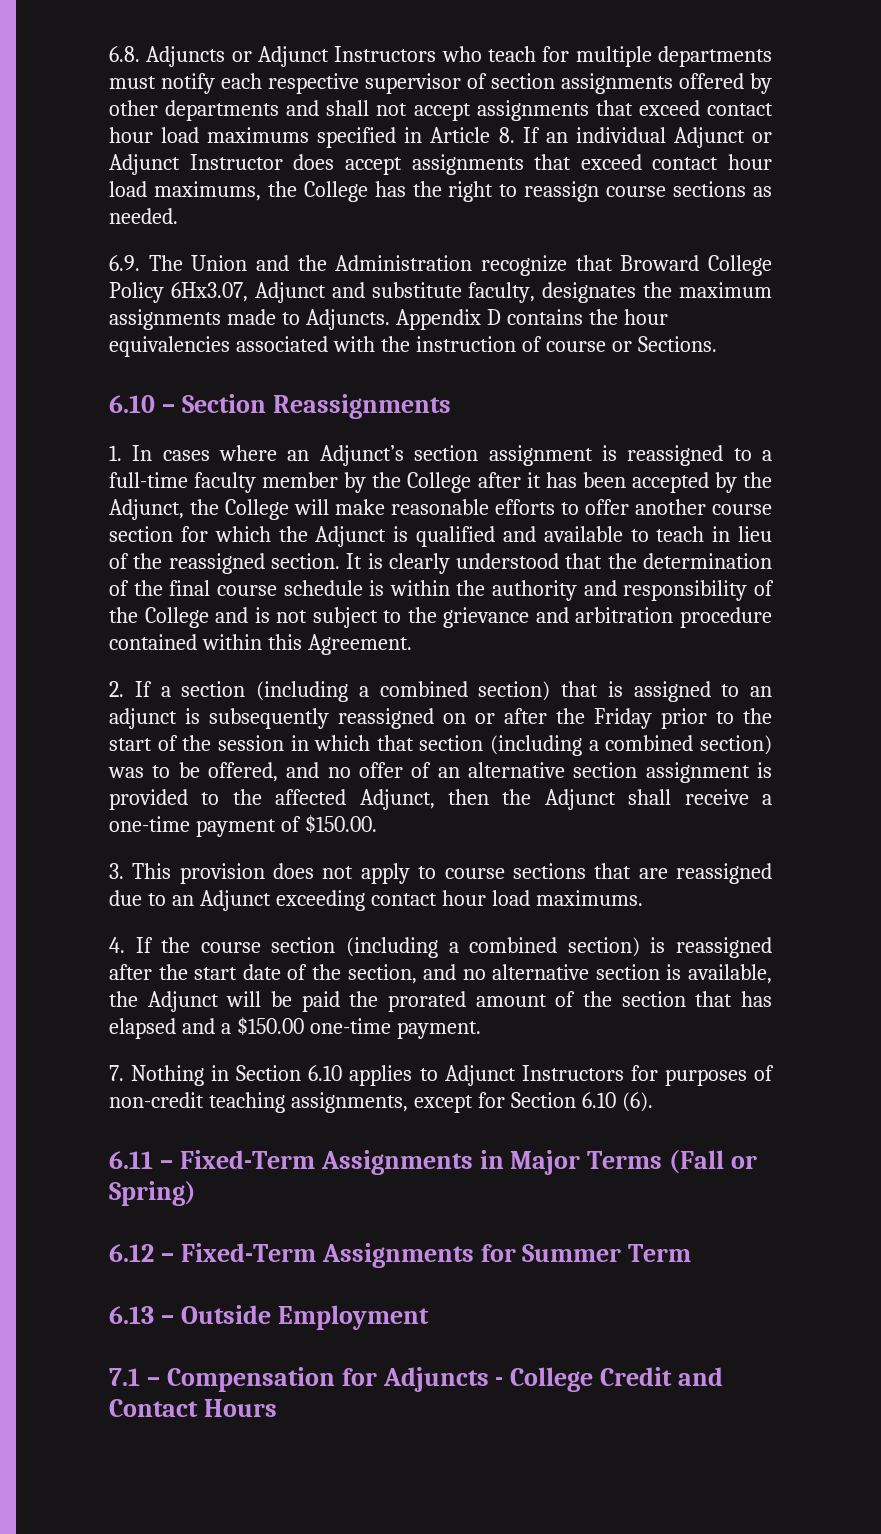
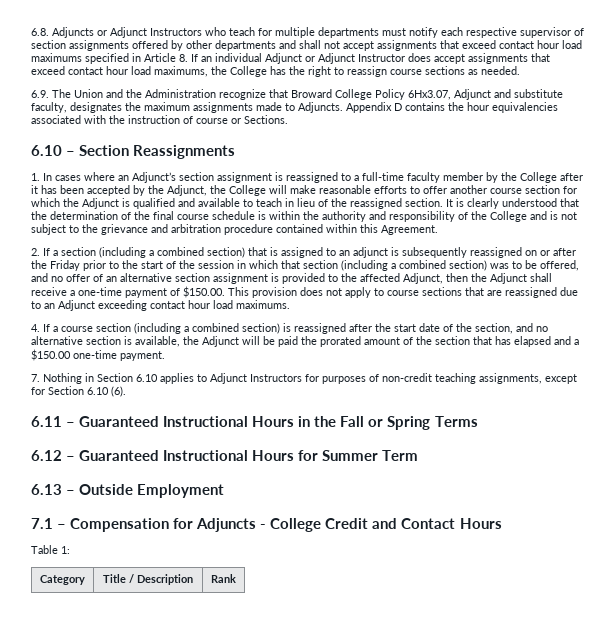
- 2. If a section (including a combined section) that is assigned to an adjunct is subsequently reassigned on or after the Friday prior to the start of the session in which that section (including a combined section) was to be offered, and no offer of an alternative section assignment is provided to the affected Adjunct, then the Adjunct shall receive a one-time payment of $150.00.
- 3. This provision does not apply to course sections that are reassigned due to an Adjunct exceeding contact hour load maximums.
+ 2. If a section (including a combined section) that is assigned to an adjunct is subsequently reassigned on or after the Friday prior to the start of the session in which that section (including a combined section) was to be offered, and no offer of an alternative section assignment is provided to the affected Adjunct, then the Adjunct shall receive a one-time payment of $150.00. This provision does not apply to course sections that are reassigned due to an Adjunct exceeding contact hour load maximums.
- 4. If the course section (including a combined section) is reassigned after the start date of the section, and no alternative section is available, the Adjunct will be paid the prorated amount of the section that has elapsed and a $150.00 one-time payment.
+ 4. If a course section (including a combined section) is reassigned after the start date of the section, and no alternative section is available, the Adjunct will be paid the prorated amount of the section that has elapsed and a $150.00 one-time payment.
- 6.11 – Fixed-Term Assignments in Major Terms (Fall or Spring)
+ 6.11 – Guaranteed Instructional Hours in the Fall or Spring Terms
- 6.12 – Fixed-Term Assignments for Summer Term
+ 6.12 – Guaranteed Instructional Hours for Summer Term
+ Table 1:
+ Category | Title / Description | Rank

